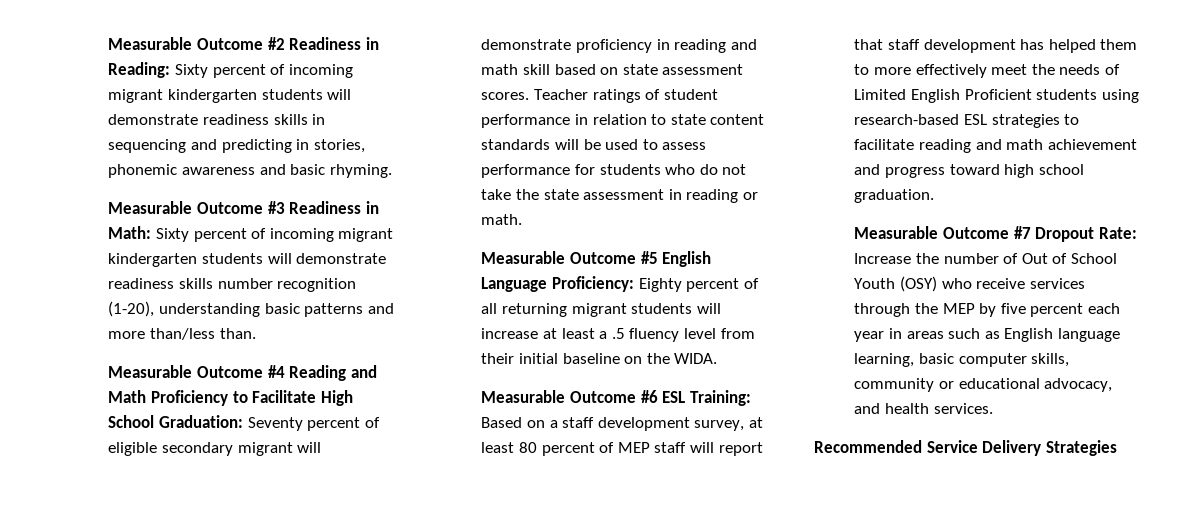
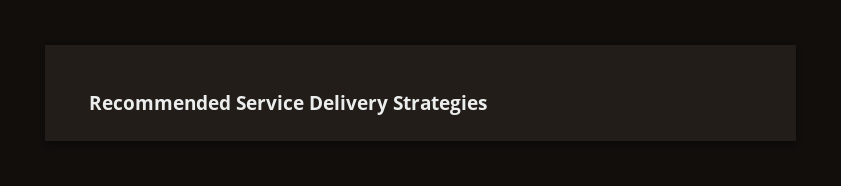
- Measurable Outcome #2 Readiness in Reading: Sixty percent of incoming migrant kindergarten students will demonstrate readiness skills in sequencing and predicting in stories, phonemic awareness and basic rhyming.
- Measurable Outcome #3 Readiness in Math: Sixty percent of incoming migrant kindergarten students will demonstrate readiness skills number recognition (1-20), understanding basic patterns and more than/less than.
- Measurable Outcome #4 Reading and Math Proficiency to Facilitate High School Graduation: Seventy percent of eligible secondary migrant will demonstrate proficiency in reading and math skill based on state assessment scores. Teacher ratings of student performance in relation to state content standards will be used to assess performance for students who do not take the state assessment in reading or math.
- Measurable Outcome #5 English Language Proficiency: Eighty percent of all returning migrant students will increase at least a .5 fluency level from their initial baseline on the WIDA.
- Measurable Outcome #6 ESL Training: Based on a staff development survey, at least 80 percent of MEP staff will report that staff development has helped them to more effectively meet the needs of Limited English Proficient students using research-based ESL strategies to facilitate reading and math achievement and progress toward high school graduation.
- Measurable Outcome #7 Dropout Rate: Increase the number of Out of School Youth (OSY) who receive services through the MEP by five percent each year in areas such as English language learning, basic computer skills, community or educational advocacy, and health services.

